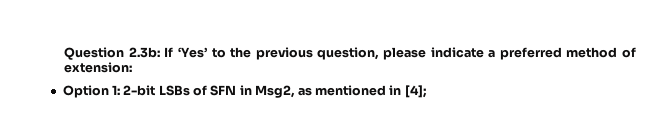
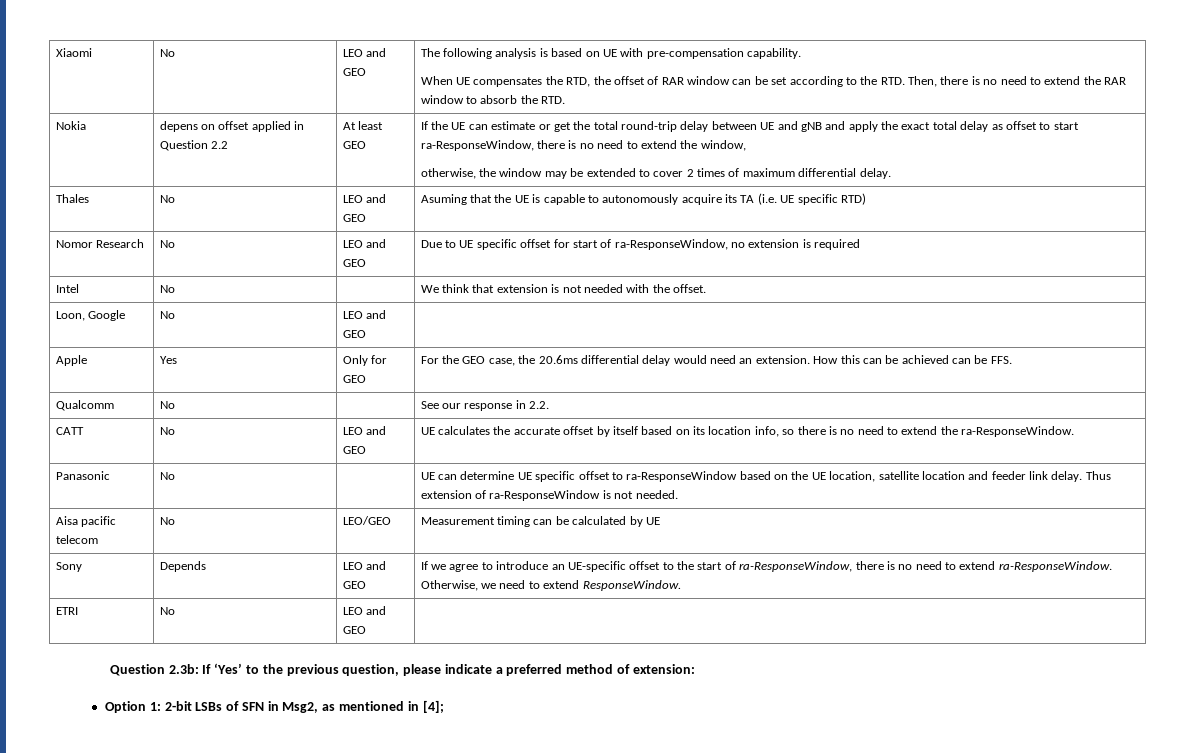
+ Xiaomi | No | LEO and GEO | The following analysis is based on UE with pre-compensation capability.
+ When UE compensates the RTD, the offset of RAR window can be set according to the RTD. Then, there is no need to extend the RAR window to absorb the RTD.
+ Nokia | depens on offset applied in Question 2.2 | At least GEO | If the UE can estimate or get the total round-trip delay between UE and gNB and apply the exact total delay as offset to start ra-ResponseWindow, there is no need to extend the window,
+ otherwise, the window may be extended to cover 2 times of maximum differential delay.
+ Thales | No | LEO and GEO | Asuming that the UE is capable to autonomously acquire its TA (i.e. UE specific RTD)
+ Nomor Research | No | LEO and GEO | Due to UE specific offset for start of ra-ResponseWindow, no extension is required
+ Intel | No | | We think that extension is not needed with the offset.
+ Loon, Google | No | LEO and GEO |
+ Apple | Yes | Only for GEO | For the GEO case, the 20.6ms differential delay would need an extension. How this can be achieved can be FFS.
+ Qualcomm | No | | See our response in 2.2.
+ CATT | No | LEO and GEO | UE calculates the accurate offset by itself based on its location info, so there is no need to extend the ra-ResponseWindow.
+ Panasonic | No | | UE can determine UE specific offset to ra-ResponseWindow based on the UE location, satellite location and feeder link delay. Thus extension of ra-ResponseWindow is not needed.
+ Aisa pacific telecom | No | LEO/GEO | Measurement timing can be calculated by UE
+ Sony | Depends | LEO and GEO | If we agree to introduce an UE-specific offset to the start of ra-ResponseWindow, there is no need to extend ra-ResponseWindow. Otherwise, we need to extend ResponseWindow.
+ ETRI | No | LEO and GEO |

